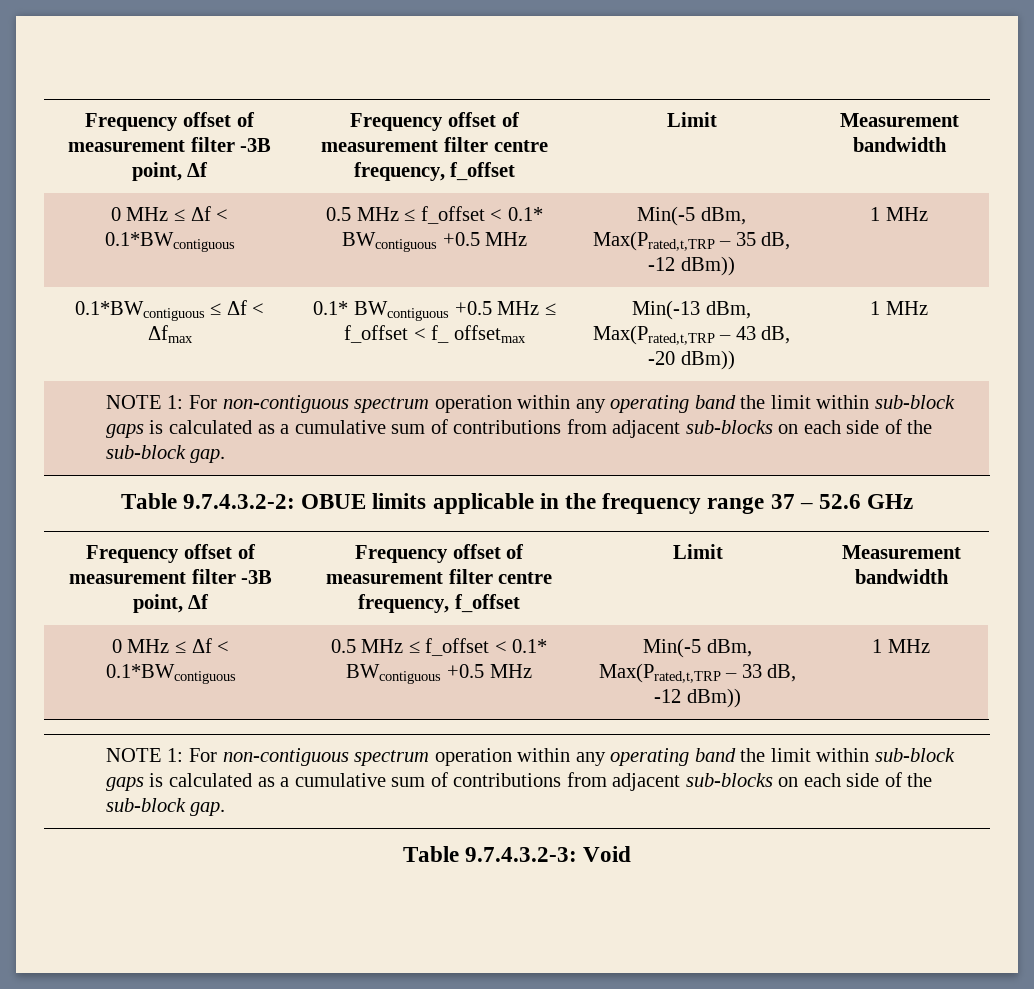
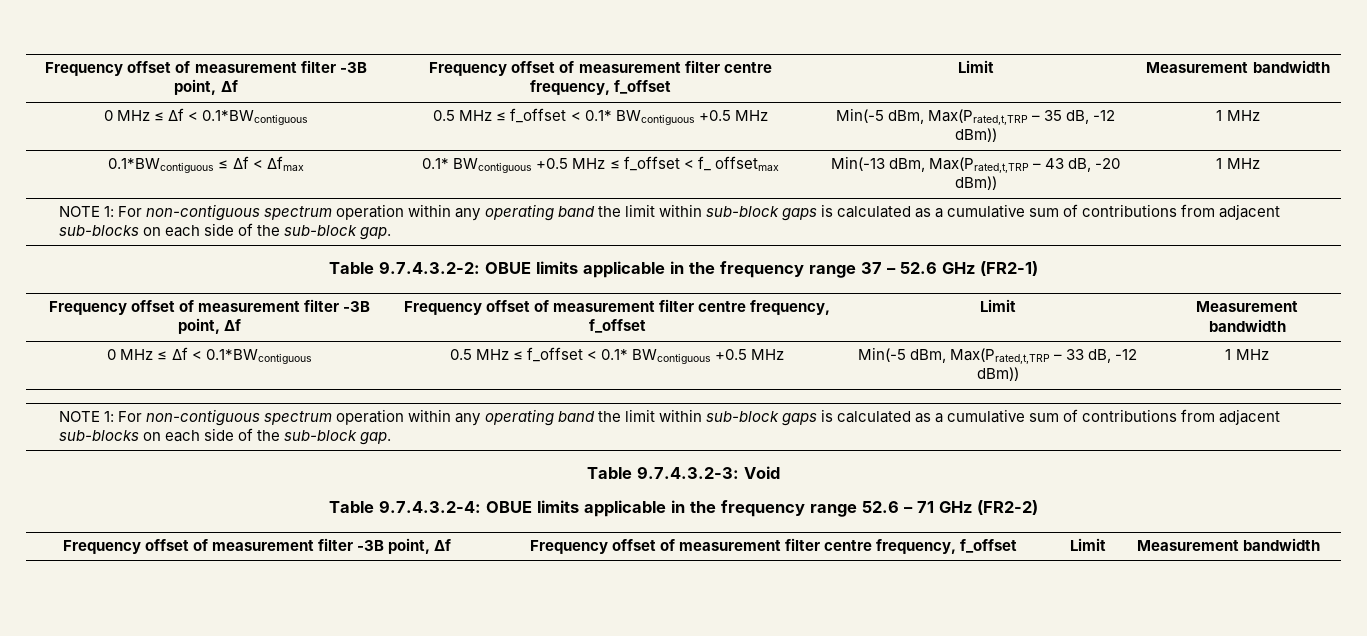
- Table 9.7.4.3.2-2: OBUE limits applicable in the frequency range 37 – 52.6 GHz
+ Table 9.7.4.3.2-2: OBUE limits applicable in the frequency range 37 – 52.6 GHz (FR2-1)
+ Table 9.7.4.3.2-4: OBUE limits applicable in the frequency range 52.6 – 71 GHz (FR2-2)
+ Frequency offset of measurement filter -3B point, Δf | Frequency offset of measurement filter centre frequency, f_offset | Limit | Measurement bandwidth

